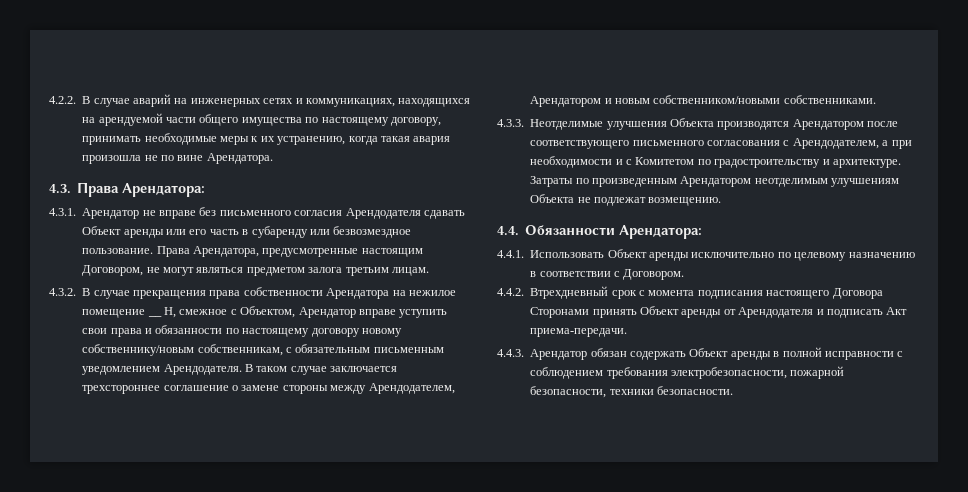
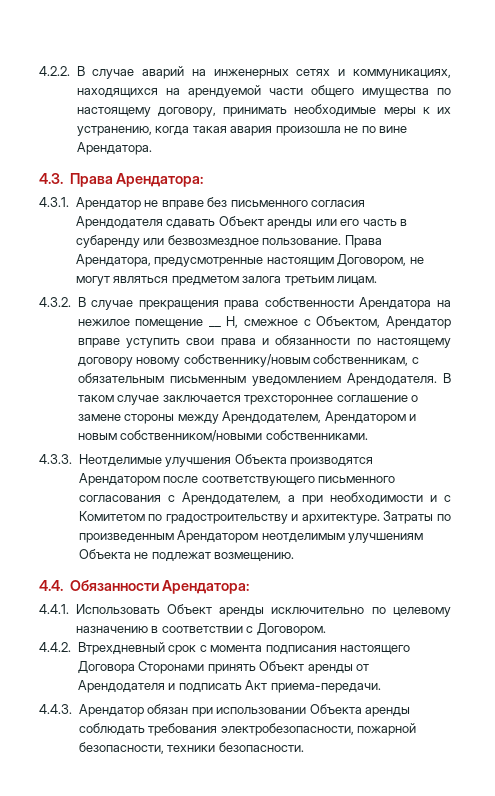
- 4.4.3. Арендатор обязан содержать Объект аренды в полной исправности с соблюдением требования электробезопасности, пожарной безопасности, техники безопасности.
+ 4.4.3. Арендатор обязан при использовании Объекта аренды соблюдать требования электробезопасности, пожарной безопасности, техники безопасности.

